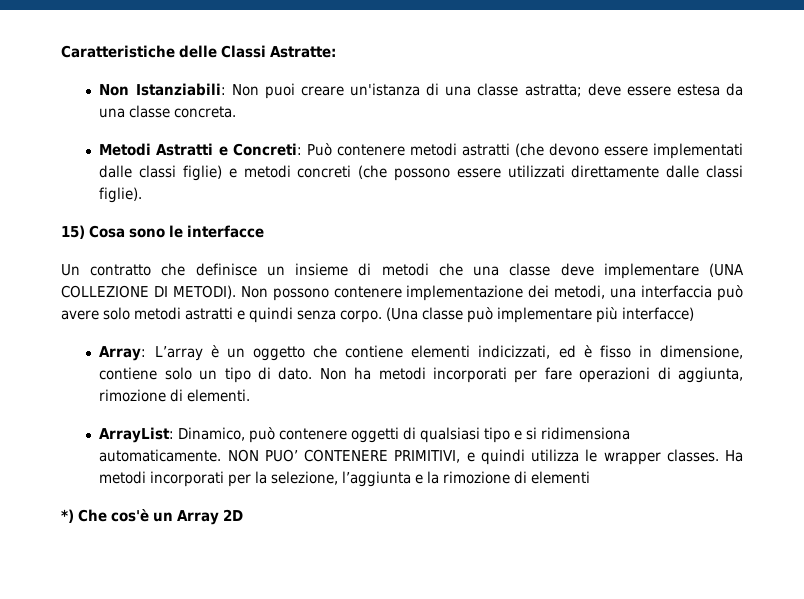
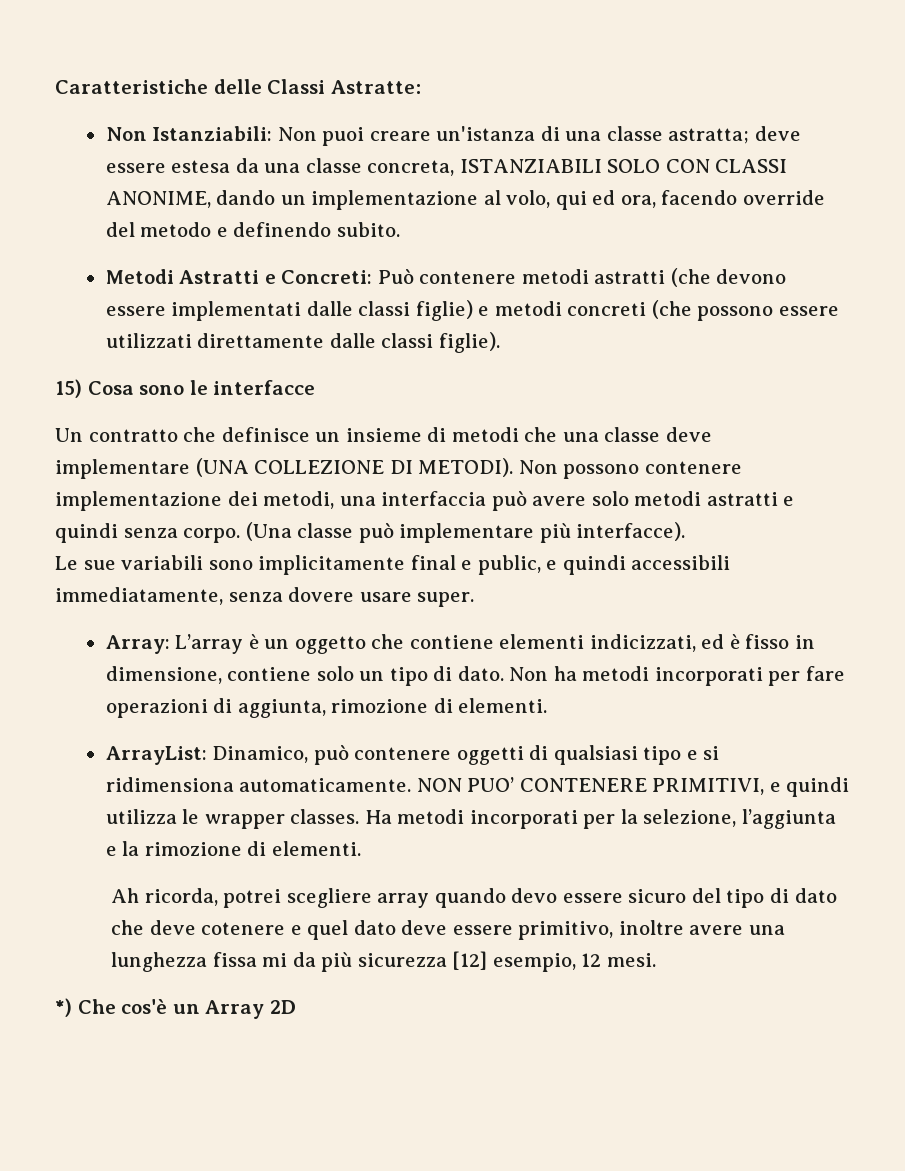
- Non Istanziabili: Non puoi creare un'istanza di una classe astratta; deve essere estesa da una classe concreta.
+ Non Istanziabili: Non puoi creare un'istanza di una classe astratta; deve essere estesa da una classe concreta, ISTANZIABILI SOLO CON CLASSI ANONIME, dando un implementazione al volo, qui ed ora, facendo override del metodo e definendo subito.
- (Una classe può implementare più interfacce)
+ (Una classe può implementare più interfacce).
+ Le sue variabili sono implicitamente final e public, e quindi accessibili immediatamente, senza dovere usare super.
- Ha metodi incorporati per la selezione, l’aggiunta e la rimozione di elementi
+ Ha metodi incorporati per la selezione, l’aggiunta e la rimozione di elementi.
+ Ah ricorda, potrei scegliere array quando devo essere sicuro del tipo di dato che deve cotenere e quel dato deve essere primitivo, inoltre avere una lunghezza fissa mi da più sicurezza [12] esempio, 12 mesi.

